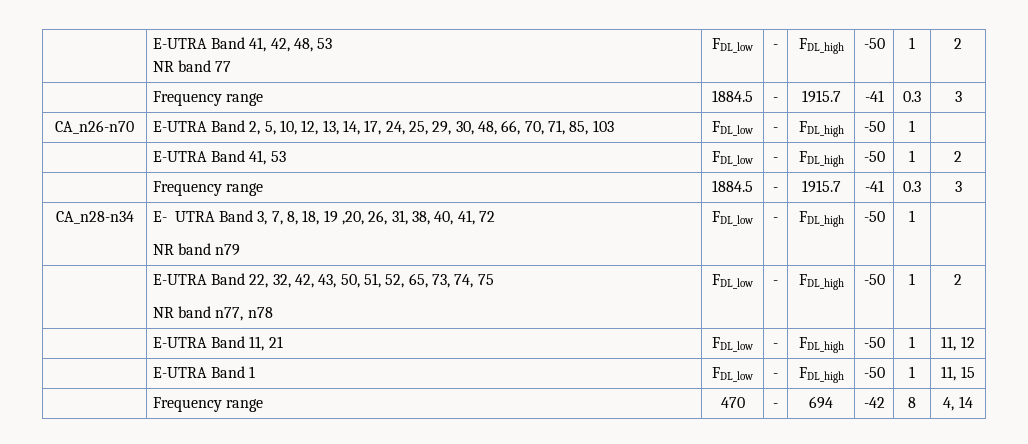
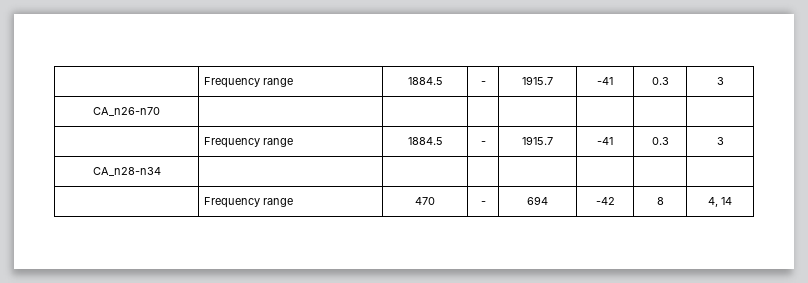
- | E-UTRA Band 41, 42, 48, 53
- NR band 77 | FDL_low | - | FDL_high | -50 | 1 | 2
- CA_n26-n70 | E-UTRA Band 2, 5, 10, 12, 13, 14, 17, 24, 25, 29, 30, 48, 66, 70, 71, 85, 103 | FDL_low | - | FDL_high | -50 | 1 |
- | E-UTRA Band 41, 53 | FDL_low | - | FDL_high | -50 | 1 | 2
+ CA_n26-n70 | | | | | | |
- CA_n28-n34 | E- UTRA Band 3, 7, 8, 18, 19 ,20, 26, 31, 38, 40, 41, 72
- NR band n79 | FDL_low | - | FDL_high | -50 | 1 |
- | E-UTRA Band 22, 32, 42, 43, 50, 51, 52, 65, 73, 74, 75
- NR band n77, n78 | FDL_low | - | FDL_high | -50 | 1 | 2
- | E-UTRA Band 11, 21 | FDL_low | - | FDL_high | -50 | 1 | 11, 12
- | E-UTRA Band 1 | FDL_low | - | FDL_high | -50 | 1 | 11, 15
+ CA_n28-n34 | | | | | | |

